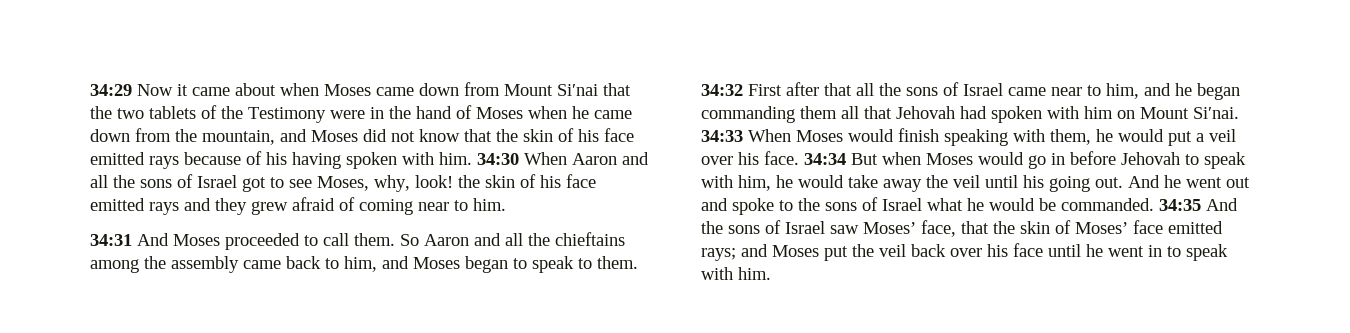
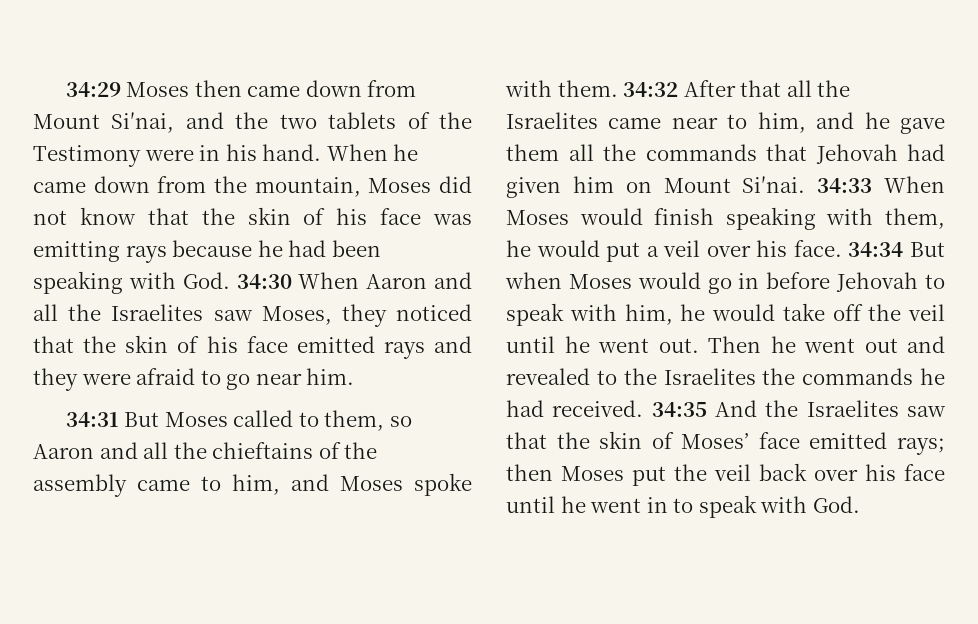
- 34:29 Now it came about when Moses came down from Mount Si′nai that the two tablets of the Testimony were in the hand of Moses when he came down from the mountain, and Moses did not know that the skin of his face emitted rays because of his having spoken with him. 34:30 When Aaron and all the sons of Israel got to see Moses, why, look! the skin of his face emitted rays and they grew afraid of coming near to him.
- 34:31 And Moses proceeded to call them. So Aaron and all the chieftains among the assembly came back to him, and Moses began to speak to them. 34:32 First after that all the sons of Israel came near to him, and he began commanding them all that Jehovah had spoken with him on Mount Si′nai.
+ 34:29 Moses then came down from Mount Si′nai, and the two tablets of the Testimony were in his hand. When he came down from the mountain, Moses did not know that the skin of his face was emitting rays because he had been speaking with God. 34:30 When Aaron and all the Israelites saw Moses, they noticed that the skin of his face emitted rays and they were afraid to go near him.
+ 34:31 But Moses called to them, so Aaron and all the chieftains of the assembly came to him, and Moses spoke with them. 34:32 After that all the Israelites came near to him, and he gave them all the commands that Jehovah had given him on Mount Si′nai.
- 34:34 But when Moses would go in before Jehovah to speak with him, he would take away the veil until his going out. And he went out and spoke to the sons of Israel what he would be commanded. 34:35 And the sons of Israel saw Moses’ face, that the skin of Moses’ face emitted rays; and Moses put the veil back over his face until he went in to speak with him.
+ 34:34 But when Moses would go in before Jehovah to speak with him, he would take off the veil until he went out. Then he went out and revealed to the Israelites the commands he had received. 34:35 And the Israelites saw that the skin of Moses’ face emitted rays; then Moses put the veil back over his face until he went in to speak with God.

